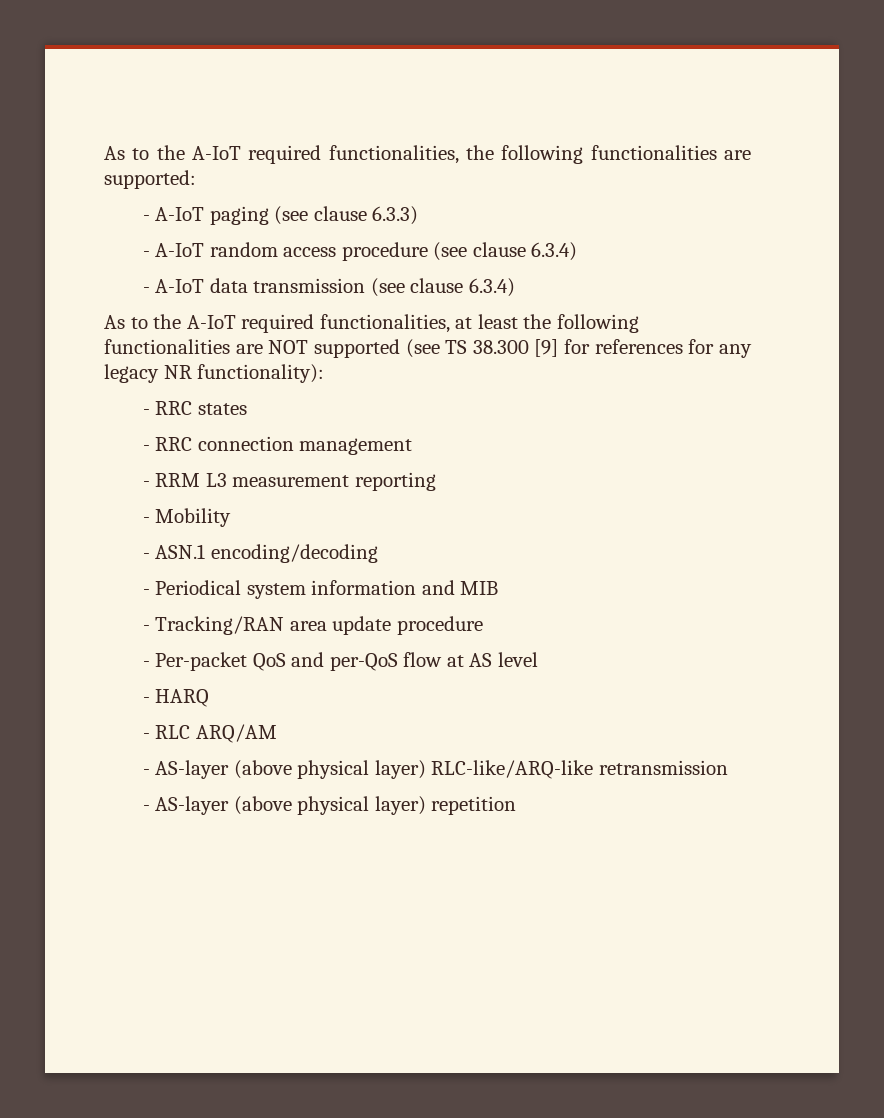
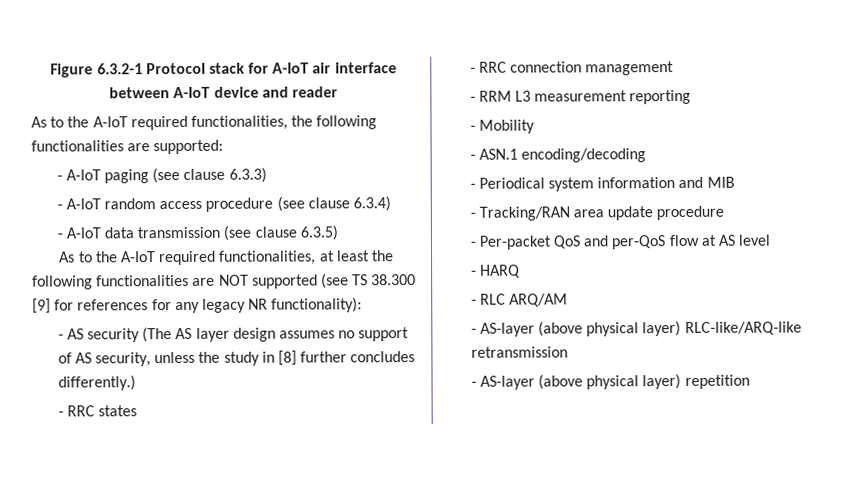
+ Figure 6.3.2-1 Protocol stack for A-IoT air interface between A-IoT device and reader
- - A-IoT data transmission (see clause 6.3.4)
+ - A-IoT data transmission (see clause 6.3.5)
+ - AS security (The AS layer design assumes no support of AS security, unless the study in [8] further concludes differently.)

